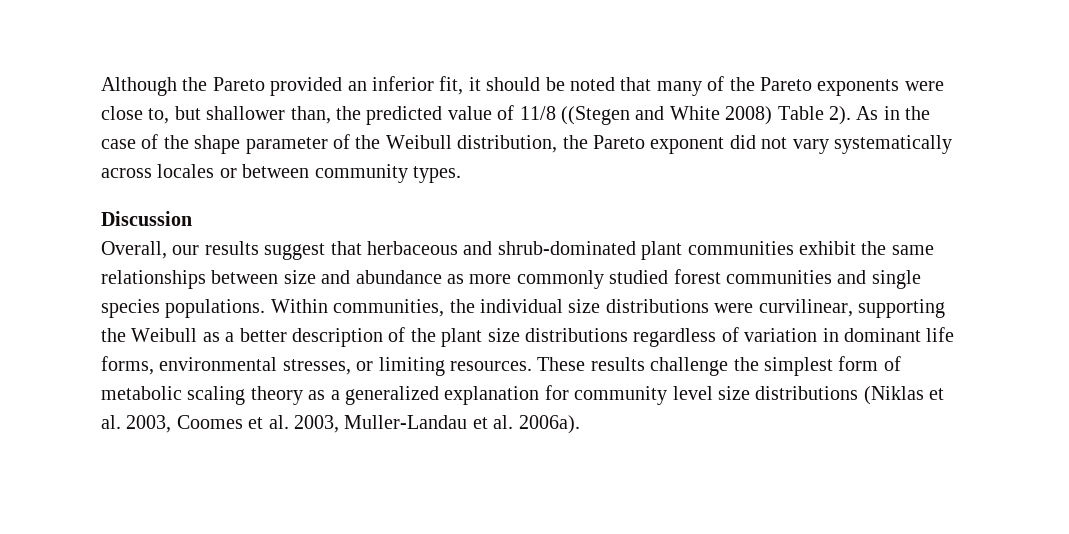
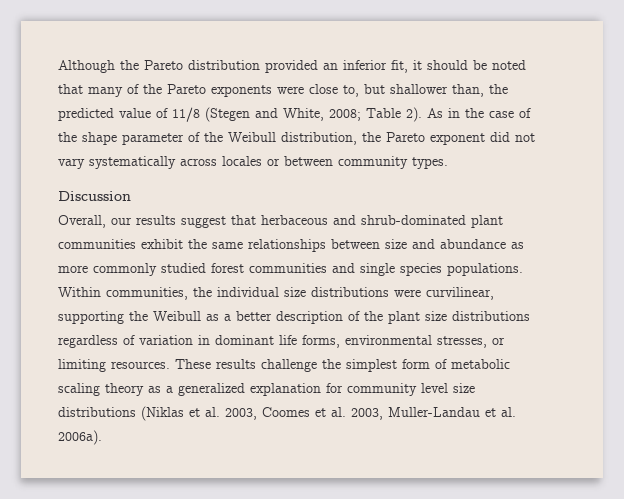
- Although the Pareto provided an inferior fit, it should be noted that many of the Pareto exponents were close to, but shallower than, the predicted value of 11/8 ((Stegen and White 2008) Table 2).
+ Although the Pareto distribution provided an inferior fit, it should be noted that many of the Pareto exponents were close to, but shallower than, the predicted value of 11/8 (Stegen and White, 2008; Table 2).

